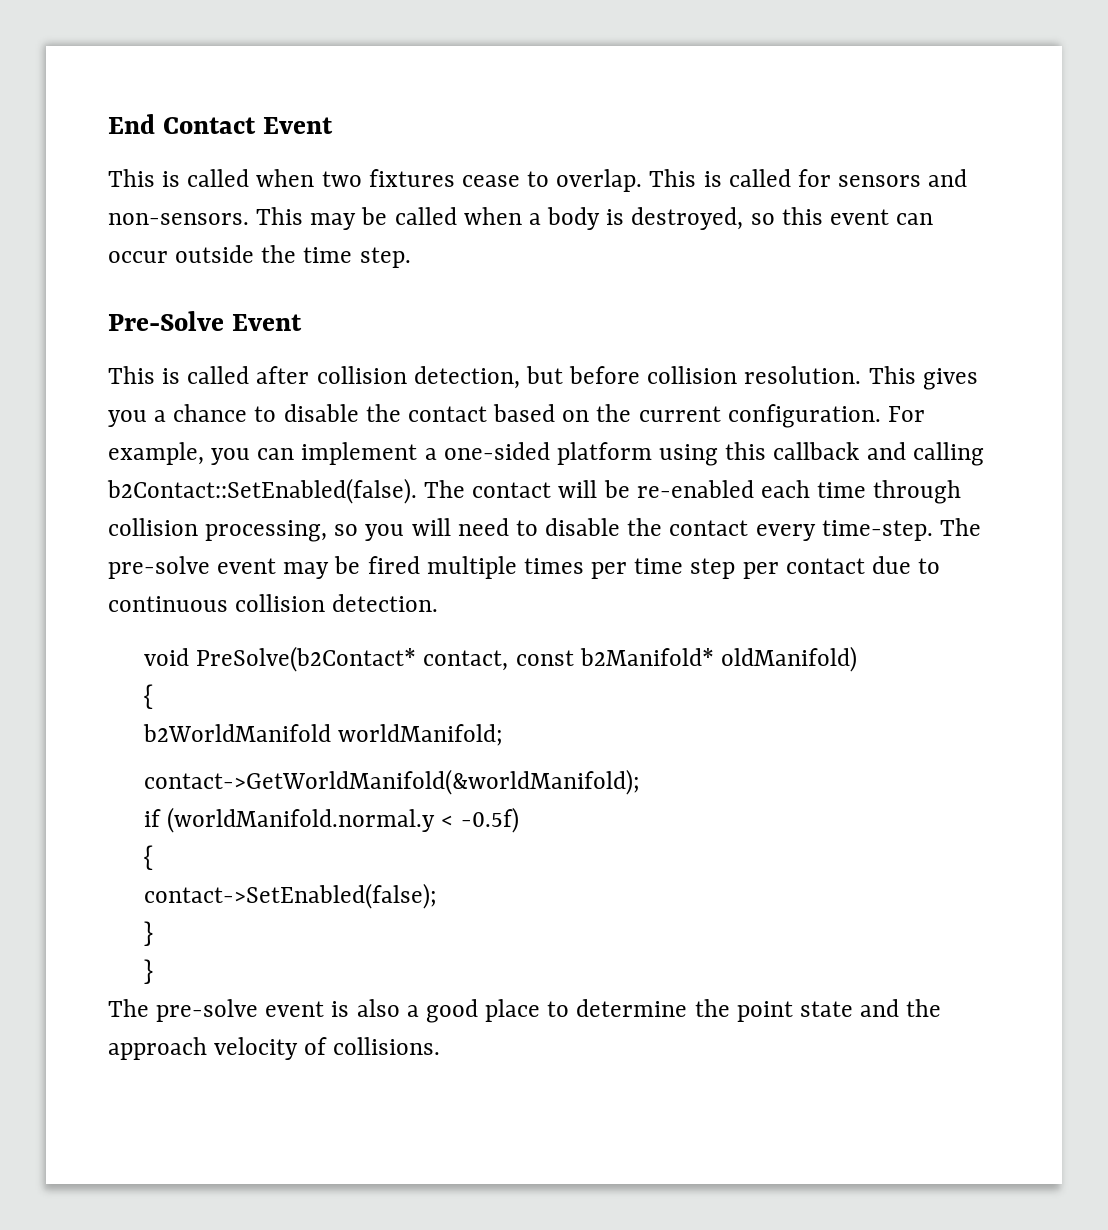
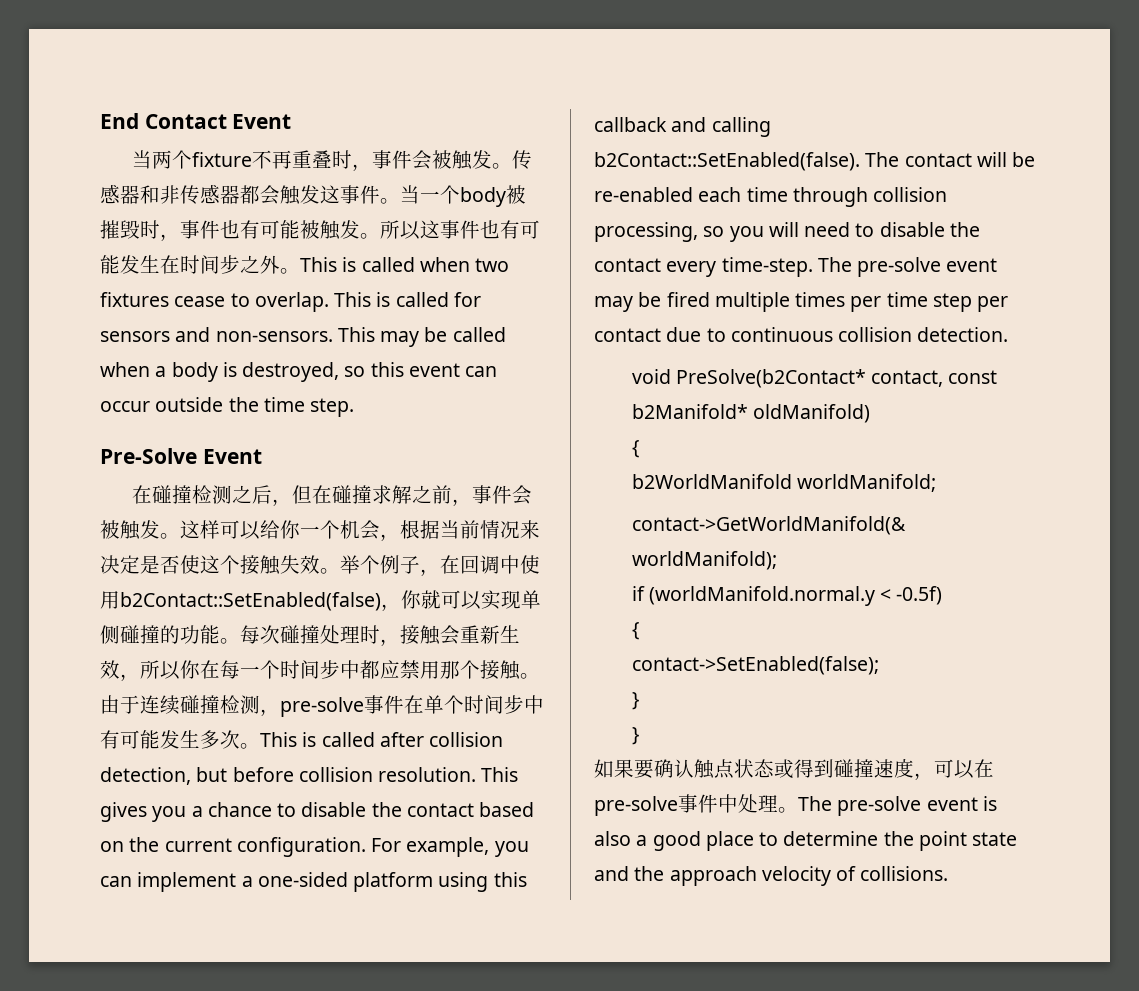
+ 当两个fixture不再重叠时，事件会被触发。传感器和非传感器都会触发这事件。当一个body被摧毁时，事件也有可能被触发。所以这事件也有可能发生在时间步之外。
+ 在碰撞检测之后，但在碰撞求解之前，事件会被触发。这样可以给你一个机会，根据当前情况来决定是否使这个接触失效。举个例子，在回调中使用b2Contact::SetEnabled(false)，你就可以实现单侧碰撞的功能。每次碰撞处理时，接触会重新生效，所以你在每一个时间步中都应禁用那个接触。由于连续碰撞检测，pre-solve事件在单个时间步中有可能发生多次。
+ 如果要确认触点状态或得到碰撞速度，可以在pre-solve事件中处理。

